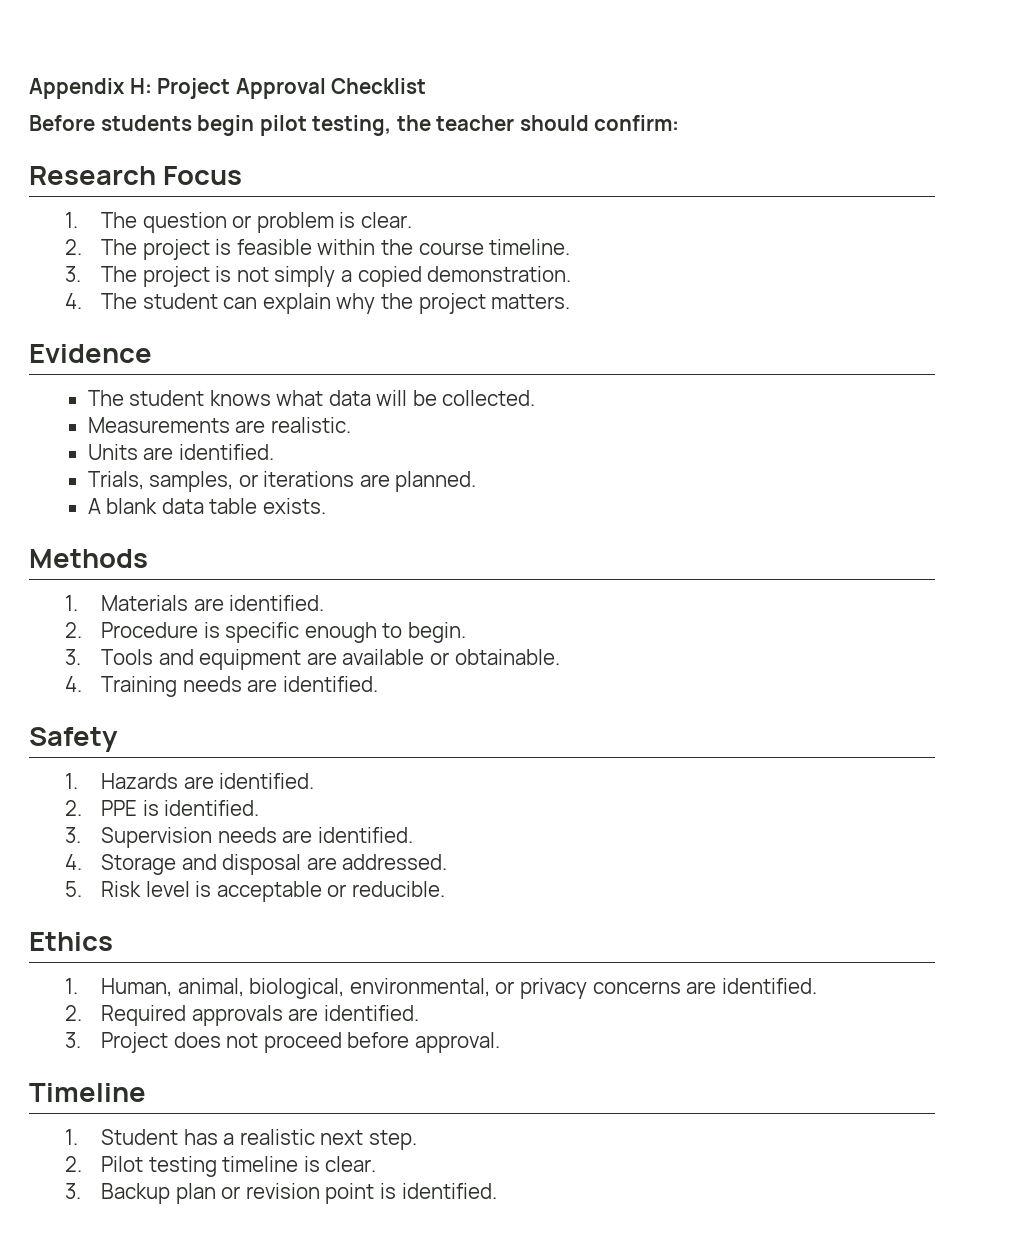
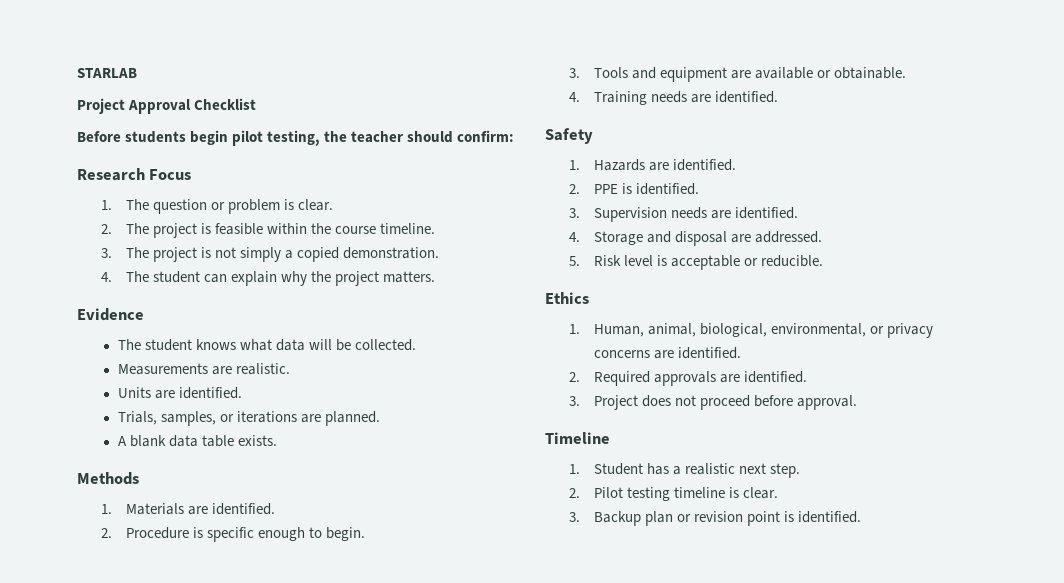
- Appendix H: Project Approval Checklist
+ STARLAB
+ Project Approval Checklist

